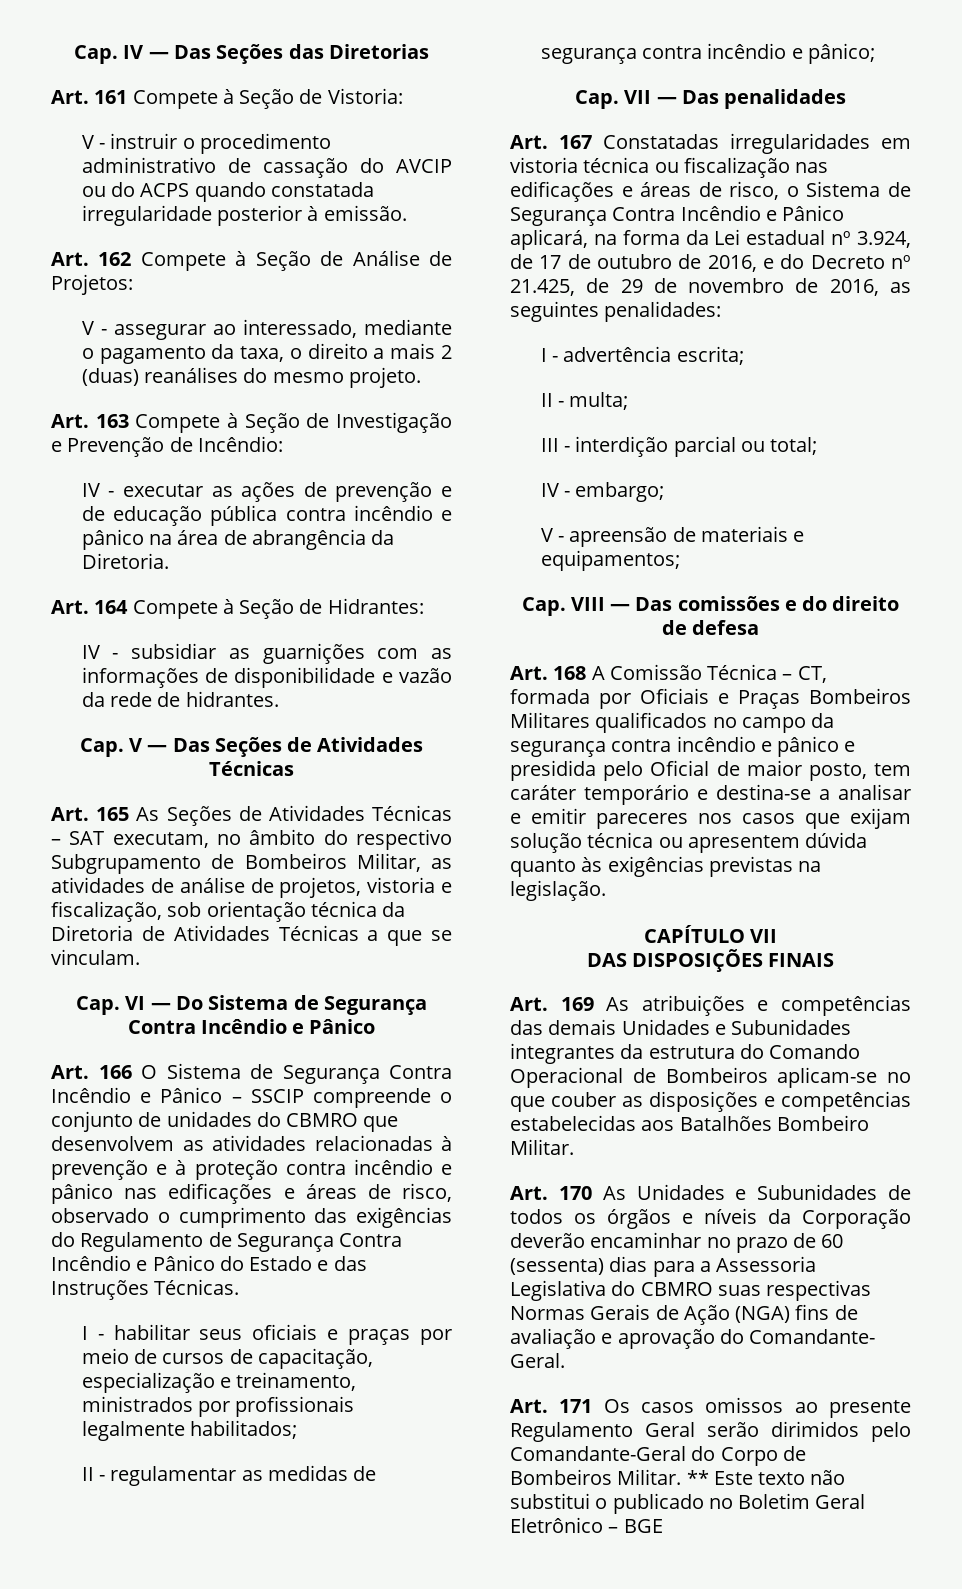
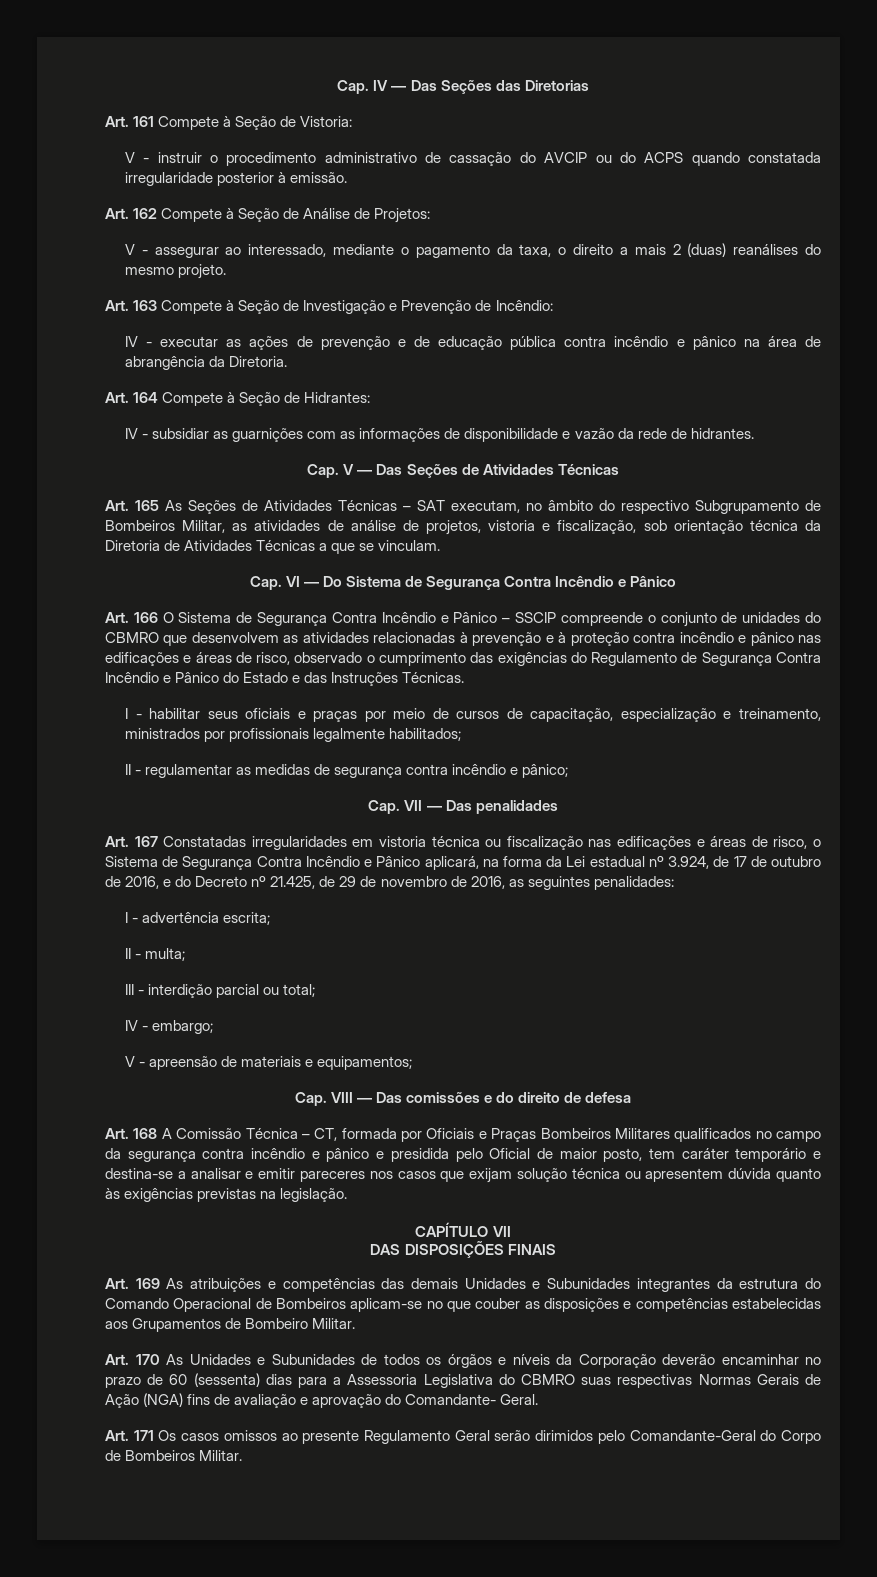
- Art. 169 As atribuições e competências das demais Unidades e Subunidades integrantes da estrutura do Comando Operacional de Bombeiros aplicam-se no que couber as disposições e competências estabelecidas aos Batalhões Bombeiro Militar.
+ Art. 169 As atribuições e competências das demais Unidades e Subunidades integrantes da estrutura do Comando Operacional de Bombeiros aplicam-se no que couber as disposições e competências estabelecidas aos Grupamentos de Bombeiro Militar.
- ** Este texto não substitui o publicado no Boletim Geral Eletrônico – BGE

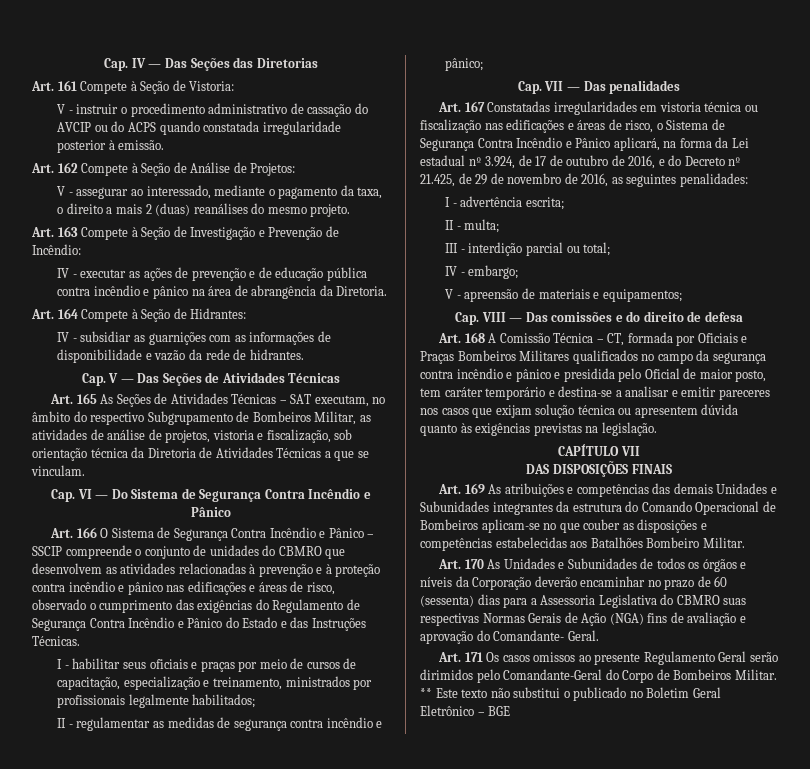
- Art. 169 As atribuições e competências das demais Unidades e Subunidades integrantes da estrutura do Comando Operacional de Bombeiros aplicam-se no que couber as disposições e competências estabelecidas aos Grupamentos de Bombeiro Militar.
+ Art. 169 As atribuições e competências das demais Unidades e Subunidades integrantes da estrutura do Comando Operacional de Bombeiros aplicam-se no que couber as disposições e competências estabelecidas aos Batalhões Bombeiro Militar.
+ ** Este texto não substitui o publicado no Boletim Geral Eletrônico – BGE

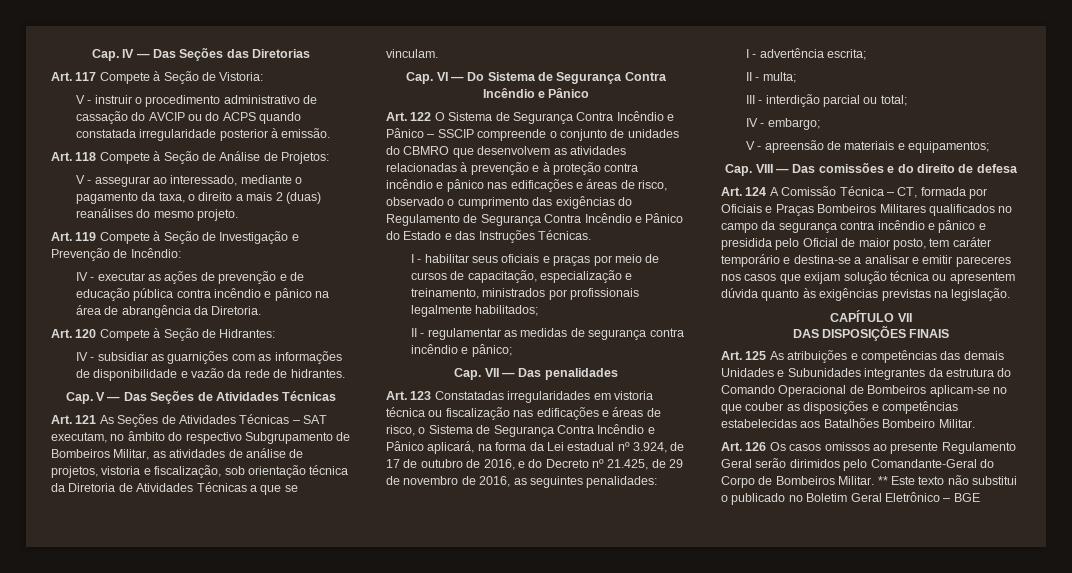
- Art. 161 Compete à Seção de Vistoria:
+ Art. 117 Compete à Seção de Vistoria:
- Art. 162 Compete à Seção de Análise de Projetos:
+ Art. 118 Compete à Seção de Análise de Projetos:
- Art. 163 Compete à Seção de Investigação e Prevenção de Incêndio:
+ Art. 119 Compete à Seção de Investigação e Prevenção de Incêndio:
- Art. 164 Compete à Seção de Hidrantes:
+ Art. 120 Compete à Seção de Hidrantes:
- Art. 165 As Seções de Atividades Técnicas – SAT executam, no âmbito do respectivo Subgrupamento de Bombeiros Militar, as atividades de análise de projetos, vistoria e fiscalização, sob orientação técnica da Diretoria de Atividades Técnicas a que se vinculam.
+ Art. 121 As Seções de Atividades Técnicas – SAT executam, no âmbito do respectivo Subgrupamento de Bombeiros Militar, as atividades de análise de projetos, vistoria e fiscalização, sob orientação técnica da Diretoria de Atividades Técnicas a que se vinculam.
- Art. 166 O Sistema de Segurança Contra Incêndio e Pânico – SSCIP compreende o conjunto de unidades do CBMRO que desenvolvem as atividades relacionadas à prevenção e à proteção contra incêndio e pânico nas edificações e áreas de risco, observado o cumprimento das exigências do Regulamento de Segurança Contra Incêndio e Pânico do Estado e das Instruções Técnicas.
+ Art. 122 O Sistema de Segurança Contra Incêndio e Pânico – SSCIP compreende o conjunto de unidades do CBMRO que desenvolvem as atividades relacionadas à prevenção e à proteção contra incêndio e pânico nas edificações e áreas de risco, observado o cumprimento das exigências do Regulamento de Segurança Contra Incêndio e Pânico do Estado e das Instruções Técnicas.
- Art. 167 Constatadas irregularidades em vistoria técnica ou fiscalização nas edificações e áreas de risco, o Sistema de Segurança Contra Incêndio e Pânico aplicará, na forma da Lei estadual nº 3.924, de 17 de outubro de 2016, e do Decreto nº 21.425, de 29 de novembro de 2016, as seguintes penalidades:
+ Art. 123 Constatadas irregularidades em vistoria técnica ou fiscalização nas edificações e áreas de risco, o Sistema de Segurança Contra Incêndio e Pânico aplicará, na forma da Lei estadual nº 3.924, de 17 de outubro de 2016, e do Decreto nº 21.425, de 29 de novembro de 2016, as seguintes penalidades:
- Art. 168 A Comissão Técnica – CT, formada por Oficiais e Praças Bombeiros Militares qualificados no campo da segurança contra incêndio e pânico e presidida pelo Oficial de maior posto, tem caráter temporário e destina-se a analisar e emitir pareceres nos casos que exijam solução técnica ou apresentem dúvida quanto às exigências previstas na legislação.
+ Art. 124 A Comissão Técnica – CT, formada por Oficiais e Praças Bombeiros Militares qualificados no campo da segurança contra incêndio e pânico e presidida pelo Oficial de maior posto, tem caráter temporário e destina-se a analisar e emitir pareceres nos casos que exijam solução técnica ou apresentem dúvida quanto às exigências previstas na legislação.
- Art. 169 As atribuições e competências das demais Unidades e Subunidades integrantes da estrutura do Comando Operacional de Bombeiros aplicam-se no que couber as disposições e competências estabelecidas aos Batalhões Bombeiro Militar.
+ Art. 125 As atribuições e competências das demais Unidades e Subunidades integrantes da estrutura do Comando Operacional de Bombeiros aplicam-se no que couber as disposições e competências estabelecidas aos Batalhões Bombeiro Militar.
- Art. 170 As Unidades e Subunidades de todos os órgãos e níveis da Corporação deverão encaminhar no prazo de 60 (sessenta) dias para a Assessoria Legislativa do CBMRO suas respectivas Normas Gerais de Ação (NGA) fins de avaliação e aprovação do Comandante- Geral.
- Art. 171 Os casos omissos ao presente Regulamento Geral serão dirimidos pelo Comandante-Geral do Corpo de Bombeiros Militar.
+ Art. 126 Os casos omissos ao presente Regulamento Geral serão dirimidos pelo Comandante-Geral do Corpo de Bombeiros Militar.

